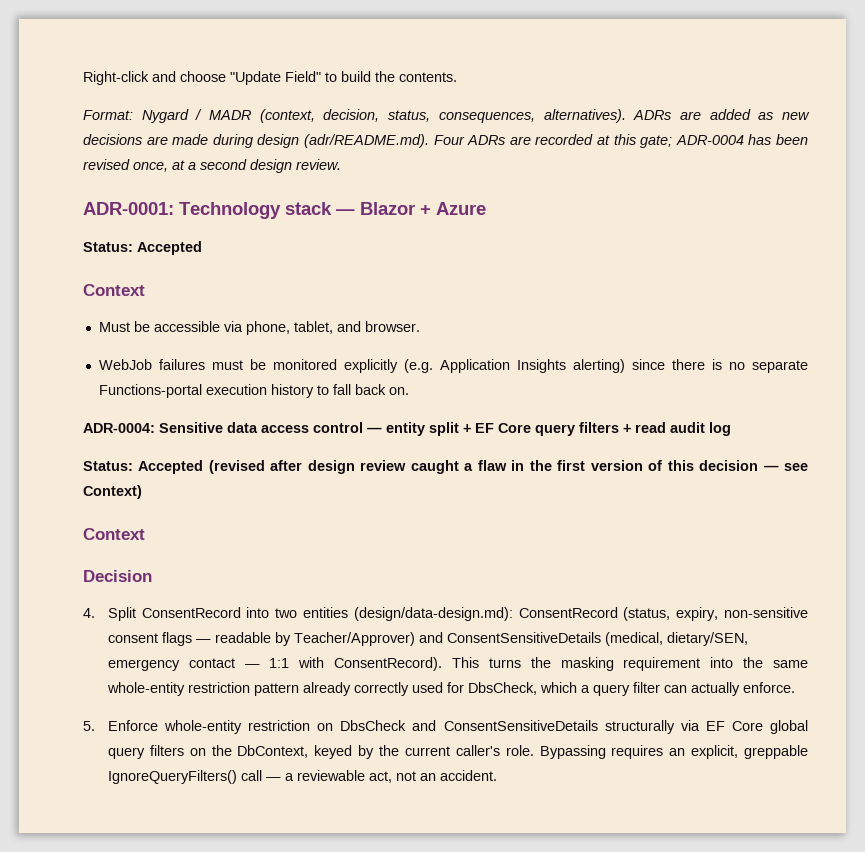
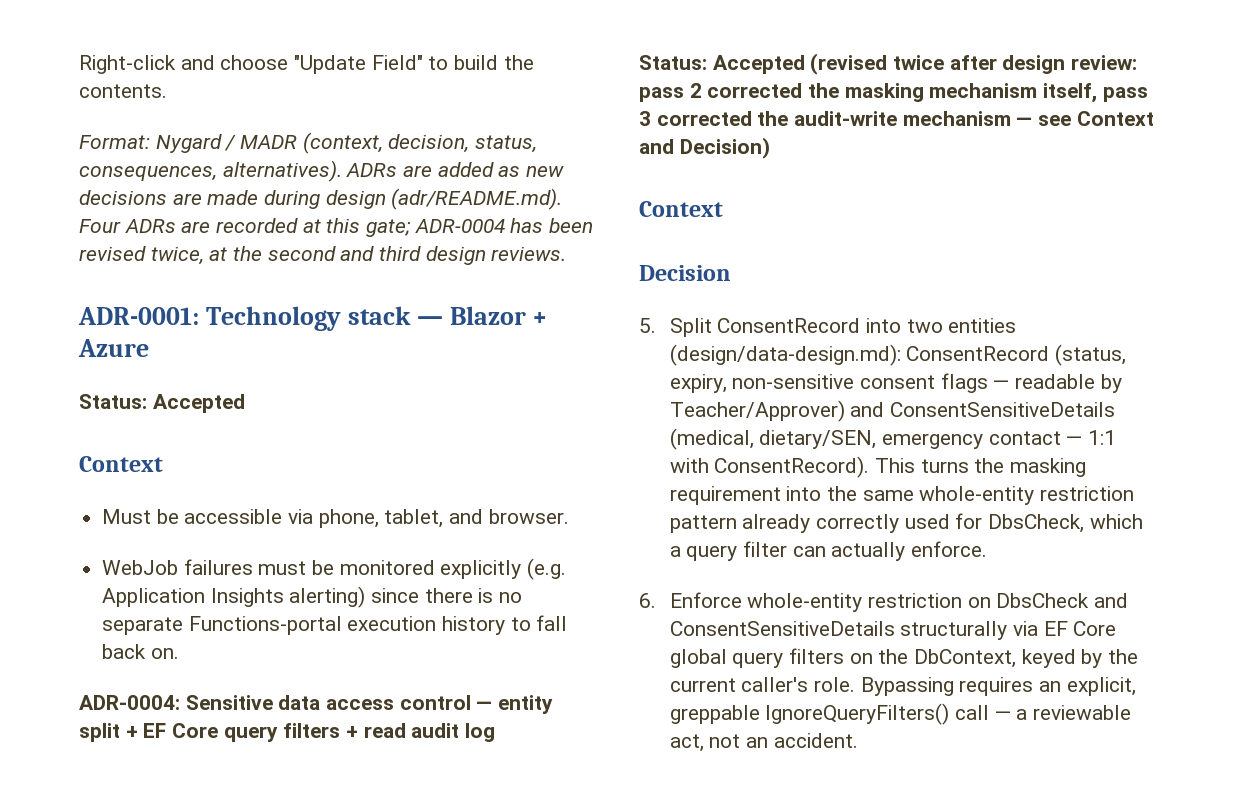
- ADRs are added as new decisions are made during design (adr/README.md). Four ADRs are recorded at this gate; ADR-0004 has been revised once, at a second design review.
+ ADRs are added as new decisions are made during design (adr/README.md). Four ADRs are recorded at this gate; ADR-0004 has been revised twice, at the second and third design reviews.
- Status: Accepted (revised after design review caught a flaw in the first version of this decision — see Context)
+ Status: Accepted (revised twice after design review: pass 2 corrected the masking mechanism itself, pass 3 corrected the audit-write mechanism — see Context and Decision)
- 4. Split ConsentRecord into two entities (design/data-design.md): ConsentRecord (status, expiry, non-sensitive consent flags — readable by Teacher/Approver) and ConsentSensitiveDetails (medical, dietary/SEN, emergency contact — 1:1 with ConsentRecord).
+ 5. Split ConsentRecord into two entities (design/data-design.md): ConsentRecord (status, expiry, non-sensitive consent flags — readable by Teacher/Approver) and ConsentSensitiveDetails (medical, dietary/SEN, emergency contact — 1:1 with ConsentRecord).
- 5. Enforce whole-entity restriction on DbsCheck and ConsentSensitiveDetails structurally via EF Core global query filters on the DbContext, keyed by the current caller's role.
+ 6. Enforce whole-entity restriction on DbsCheck and ConsentSensitiveDetails structurally via EF Core global query filters on the DbContext, keyed by the current caller's role.

